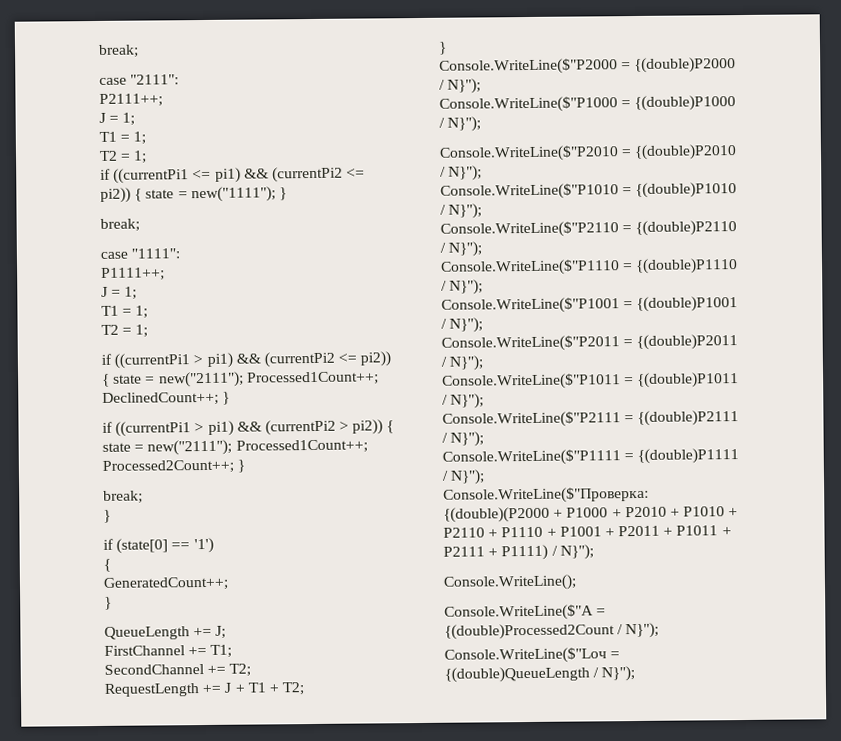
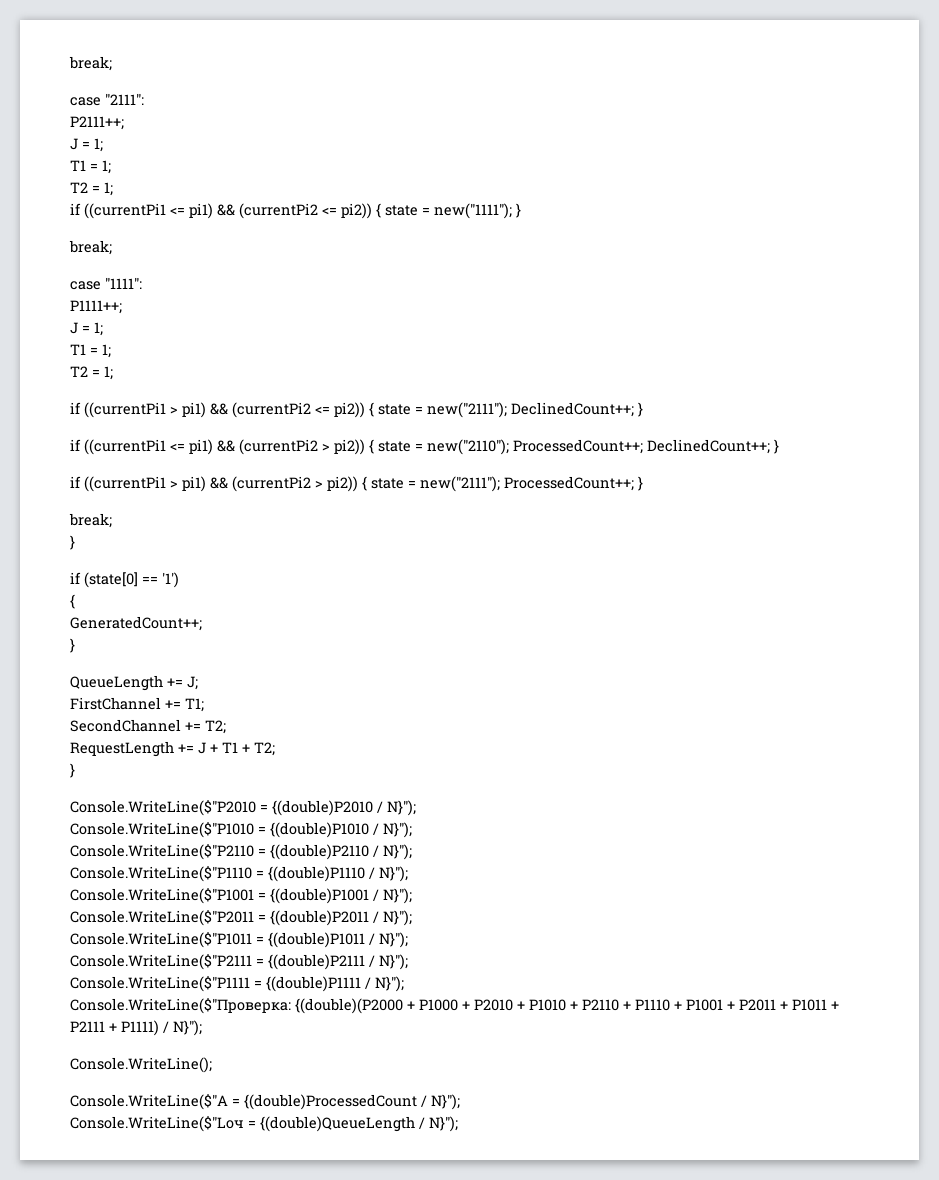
- if ((currentPi1 > pi1) && (currentPi2 <= pi2)) { state = new("2111"); Processed1Count++; DeclinedCount++; }
+ if ((currentPi1 > pi1) && (currentPi2 <= pi2)) { state = new("2111"); DeclinedCount++; }
+ if ((currentPi1 <= pi1) && (currentPi2 > pi2)) { state = new("2110"); ProcessedCount++; DeclinedCount++; }
- if ((currentPi1 > pi1) && (currentPi2 > pi2)) { state = new("2111"); Processed1Count++; Processed2Count++; }
+ if ((currentPi1 > pi1) && (currentPi2 > pi2)) { state = new("2111"); ProcessedCount++; }
- Console.WriteLine($"P2000 = {(double)P2000 / N}");
- Console.WriteLine($"P1000 = {(double)P1000 / N}");
- Console.WriteLine($"A = {(double)Processed2Count / N}");
+ Console.WriteLine($"A = {(double)ProcessedCount / N}");

